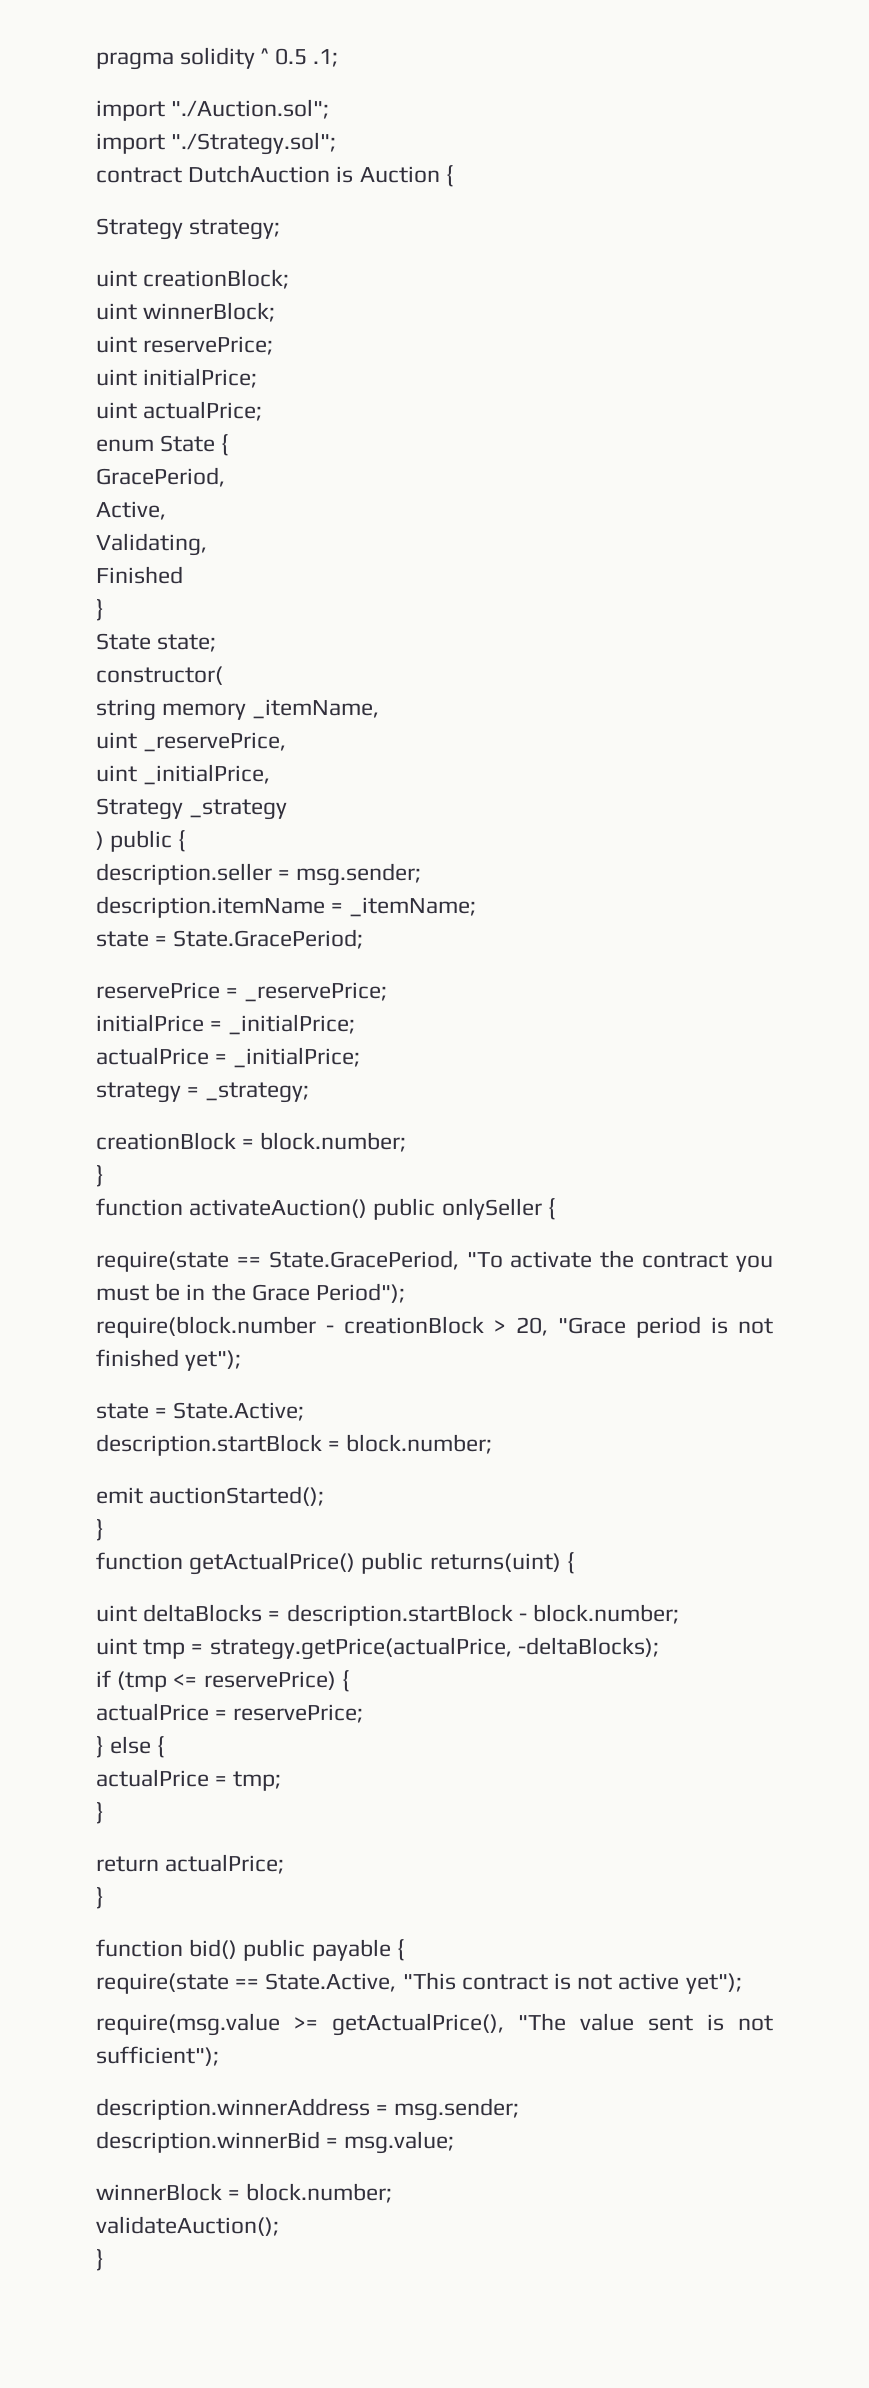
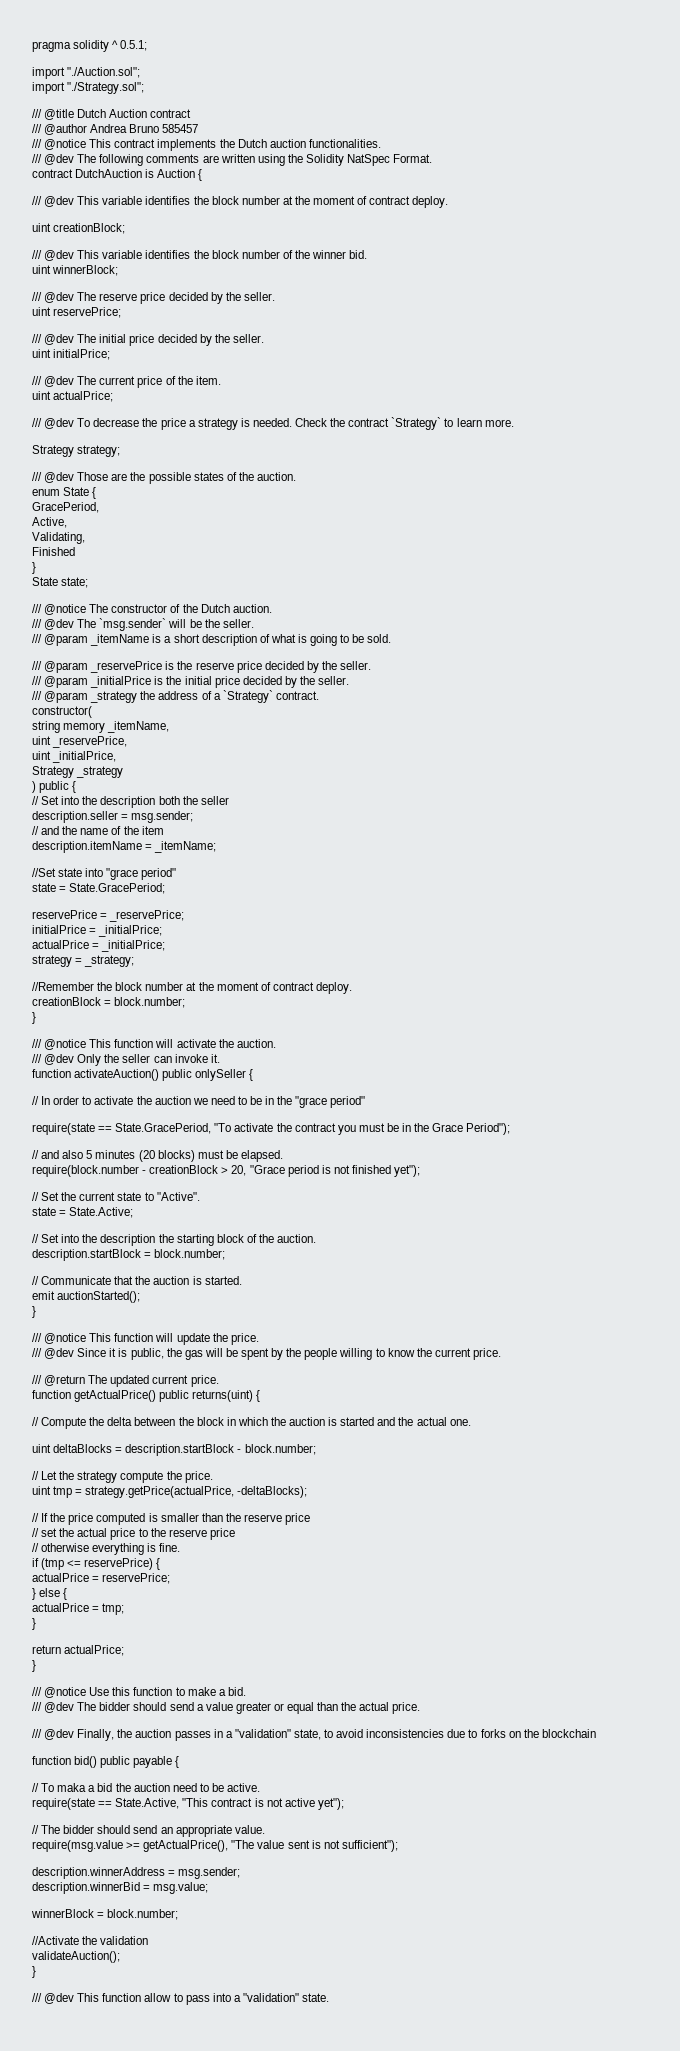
- pragma solidity ^ 0.5 .1;
+ pragma solidity ^ 0.5.1;
+ /// @title Dutch Auction contract
+ /// @author Andrea Bruno 585457
+ /// @notice This contract implements the Dutch auction functionalities.
+ /// @dev The following comments are written using the Solidity NatSpec Format.
+ /// @dev This variable identifies the block number at the moment of contract deploy.
+ uint creationBlock;
+ /// @dev This variable identifies the block number of the winner bid.
+ uint winnerBlock;
+ /// @dev The reserve price decided by the seller.
+ uint reservePrice;
+ /// @dev The initial price decided by the seller.
+ uint initialPrice;
+ /// @dev The current price of the item.
+ uint actualPrice;
+ /// @dev To decrease the price a strategy is needed. Check the contract `Strategy` to learn more.
  Strategy strategy;
- uint creationBlock;
- uint winnerBlock;
- uint reservePrice;
- uint initialPrice;
- uint actualPrice;
+ /// @dev Those are the possible states of the auction.
+ /// @notice The constructor of the Dutch auction.
+ /// @dev The `msg.sender` will be the seller.
+ /// @param _itemName is a short description of what is going to be sold.
+ /// @param _reservePrice is the reserve price decided by the seller.
+ /// @param _initialPrice is the initial price decided by the seller.
+ /// @param _strategy the address of a `Strategy` contract.
+ // Set into the description both the seller
  description.seller = msg.sender;
+ // and the name of the item
  description.itemName = _itemName;
+ //Set state into "grace period"
+ //Remember the block number at the moment of contract deploy.
  creationBlock = block.number;
  }
+ /// @notice This function will activate the auction.
+ /// @dev Only the seller can invoke it.
+ // In order to activate the auction we need to be in the "grace period"
+ // and also 5 minutes (20 blocks) must be elapsed.
+ // Set the current state to "Active".
  state = State.Active;
+ // Set into the description the starting block of the auction.
  description.startBlock = block.number;
+ // Communicate that the auction is started.
  emit auctionStarted();
  }
+ /// @notice This function will update the price.
+ /// @dev Since it is public, the gas will be spent by the people willing to know the current price.
+ /// @return The updated current price.
+ // Compute the delta between the block in which the auction is started and the actual one.
+ // Let the strategy compute the price.
+ // If the price computed is smaller than the reserve price
+ // set the actual price to the reserve price
+ // otherwise everything is fine.
+ /// @notice Use this function to make a bid.
+ /// @dev The bidder should send a value greater or equal than the actual price.
+ /// @dev Finally, the auction passes in a "validation" state, to avoid inconsistencies due to forks on the blockchain
+ // To maka a bid the auction need to be active.
+ // The bidder should send an appropriate value.
+ //Activate the validation
+ /// @dev This function allow to pass into a "validation" state.

